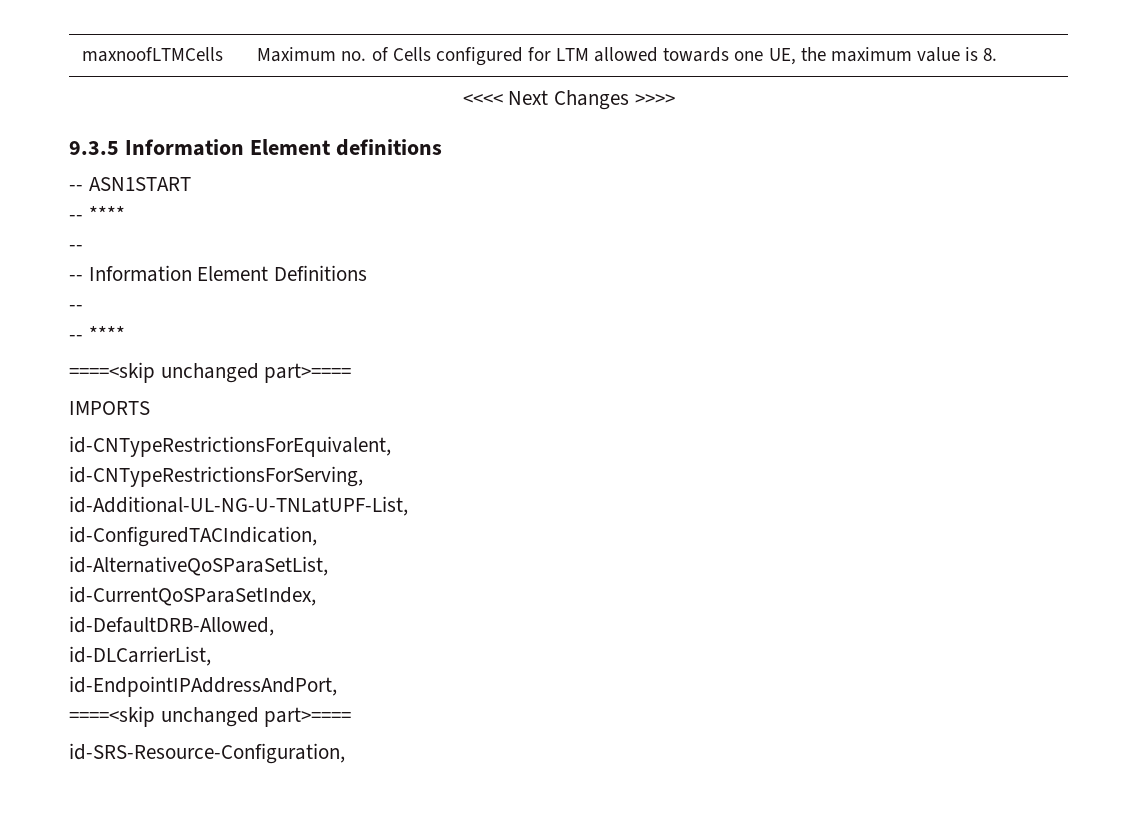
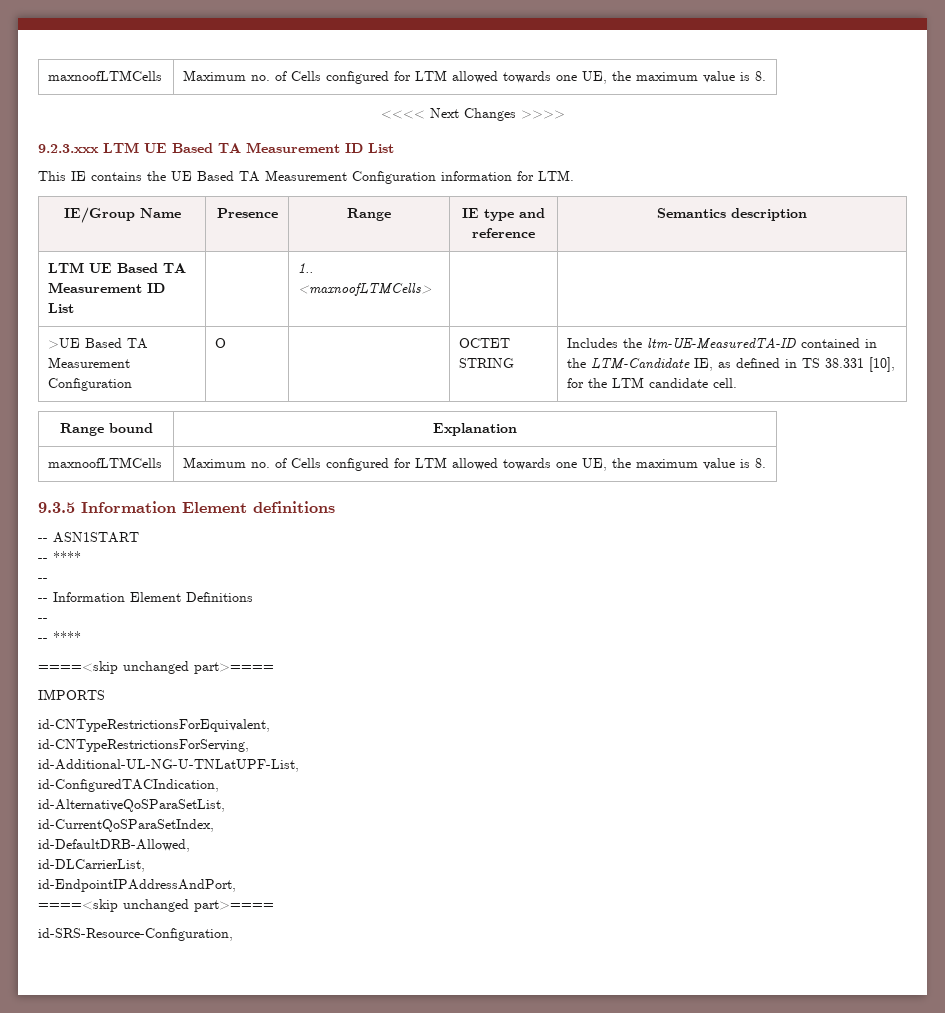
+ 9.2.3.xxx LTM UE Based TA Measurement ID List
+ This IE contains the UE Based TA Measurement Configuration information for LTM.
+ IE/Group Name | Presence | Range | IE type and reference | Semantics description
+ LTM UE Based TA Measurement ID List | | 1.. <maxnoofLTMCells> | |
+ >UE Based TA Measurement Configuration | O | | OCTET STRING | Includes the ltm-UE-MeasuredTA-ID contained in the LTM-Candidate IE, as defined in TS 38.331 [10], for the LTM candidate cell.
+ Range bound | Explanation
+ maxnoofLTMCells | Maximum no. of Cells configured for LTM allowed towards one UE, the maximum value is 8.

